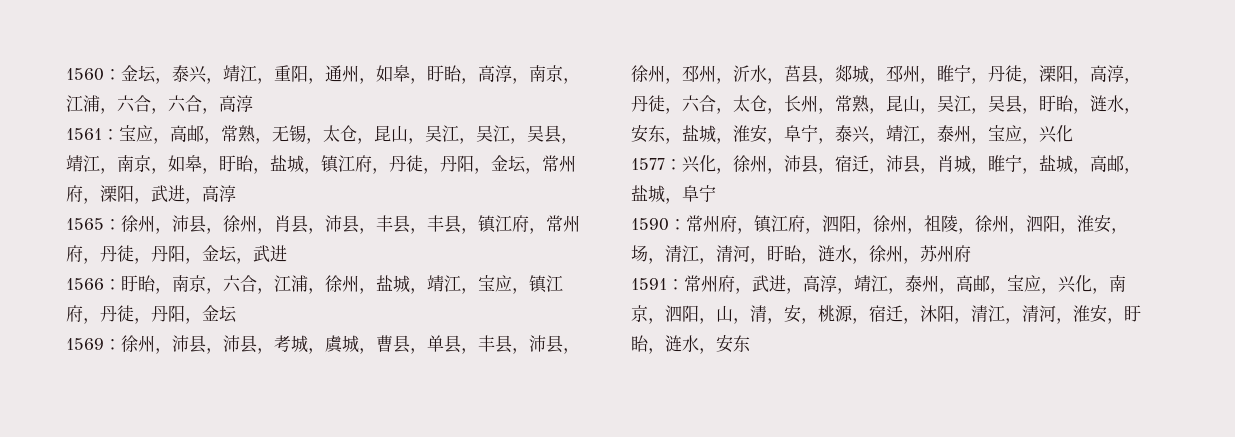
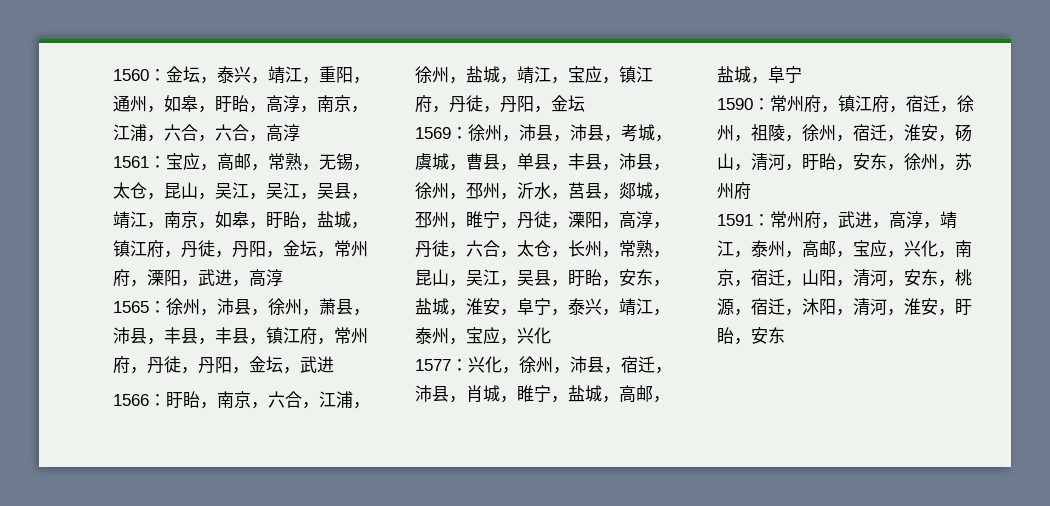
- 1565：徐州，沛县，徐州，肖县，沛县，丰县，丰县，镇江府，常州府，丹徒，丹阳，金坛，武进
+ 1565：徐州，沛县，徐州，萧县，沛县，丰县，丰县，镇江府，常州府，丹徒，丹阳，金坛，武进
- 1569：徐州，沛县，沛县，考城，虞城，曹县，单县，丰县，沛县，徐州，邳州，沂水，莒县，郯城，邳州，睢宁，丹徒，溧阳，高淳，丹徒，六合，太仓，长州，常熟，昆山，吴江，吴县，盱眙，涟水，安东，盐城，淮安，阜宁，泰兴，靖江，泰州，宝应，兴化
+ 1569：徐州，沛县，沛县，考城，虞城，曹县，单县，丰县，沛县，徐州，邳州，沂水，莒县，郯城，邳州，睢宁，丹徒，溧阳，高淳，丹徒，六合，太仓，长州，常熟，昆山，吴江，吴县，盱眙，安东，盐城，淮安，阜宁，泰兴，靖江，泰州，宝应，兴化
- 1590：常州府，镇江府，泗阳，徐州，祖陵，徐州，泗阳，淮安，场，清江，清河，盱眙，涟水，徐州，苏州府
+ 1590：常州府，镇江府，宿迁，徐州，祖陵，徐州，宿迁，淮安，砀山，清河，盱眙，安东，徐州，苏州府
- 1591：常州府，武进，高淳，靖江，泰州，高邮，宝应，兴化，南京，泗阳，山，清，安，桃源，宿迁，沐阳，清江，清河，淮安，盱眙，涟水，安东
+ 1591：常州府，武进，高淳，靖江，泰州，高邮，宝应，兴化，南京，宿迁，山阳，清河，安东，桃源，宿迁，沐阳，清河，淮安，盱眙，安东

